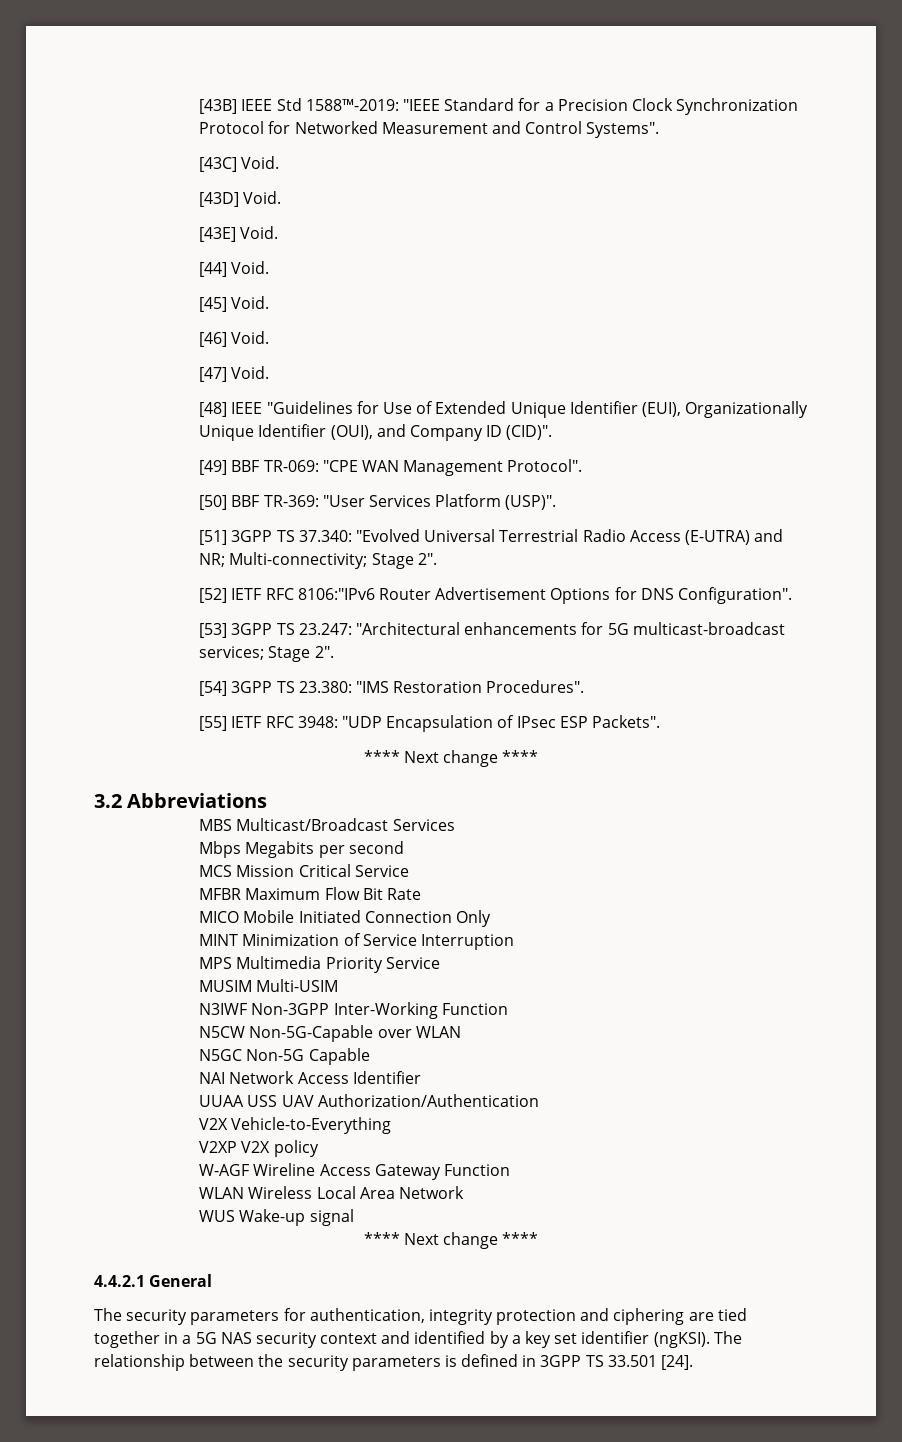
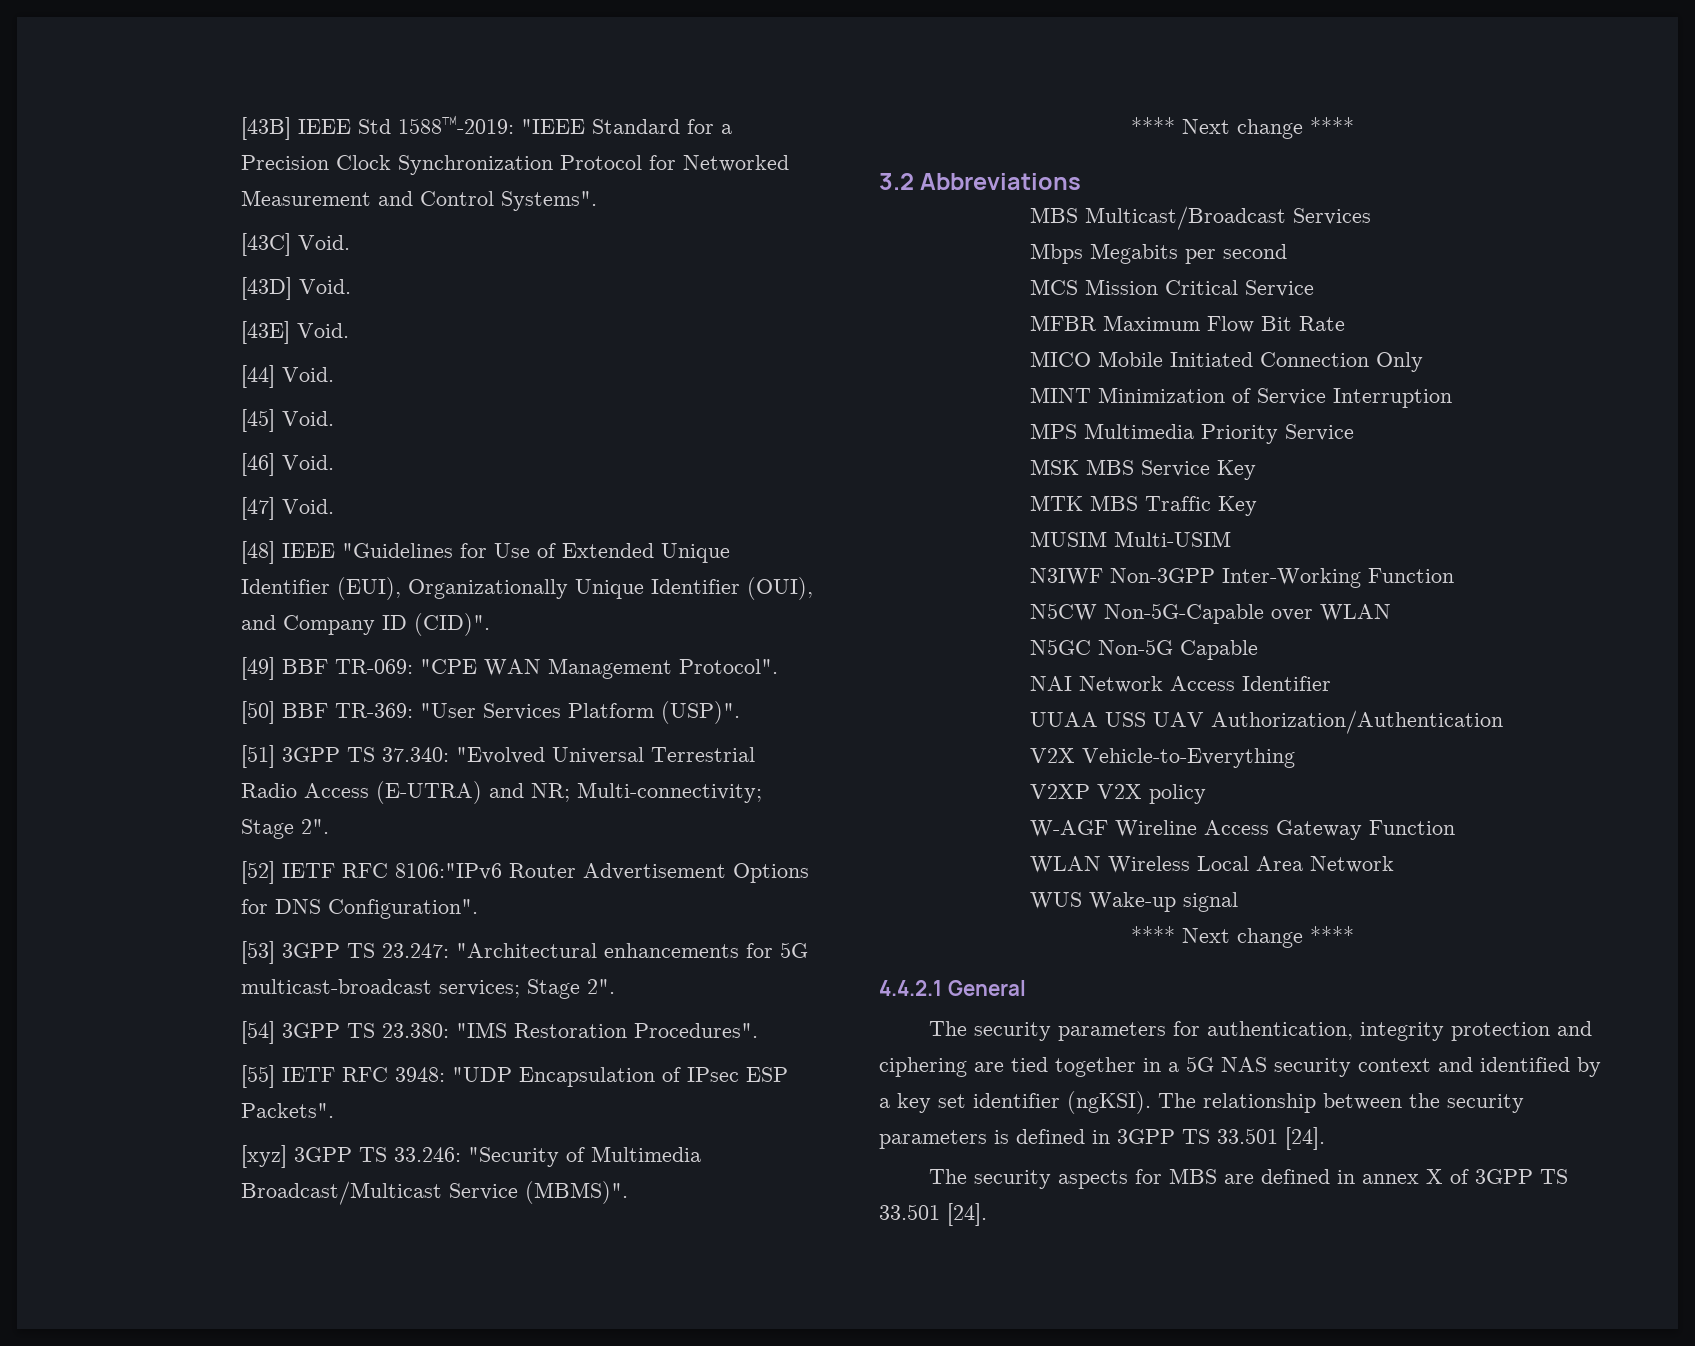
+ [xyz] 3GPP TS 33.246: "Security of Multimedia Broadcast/Multicast Service (MBMS)".
+ MSK MBS Service Key
+ MTK MBS Traffic Key
+ The security aspects for MBS are defined in annex X of 3GPP TS 33.501 [24].

